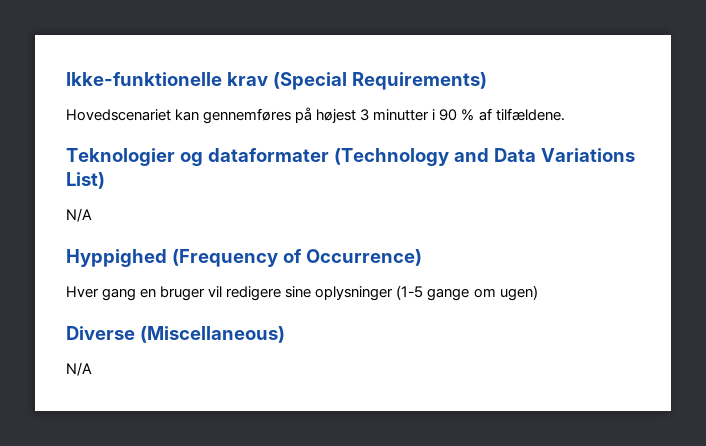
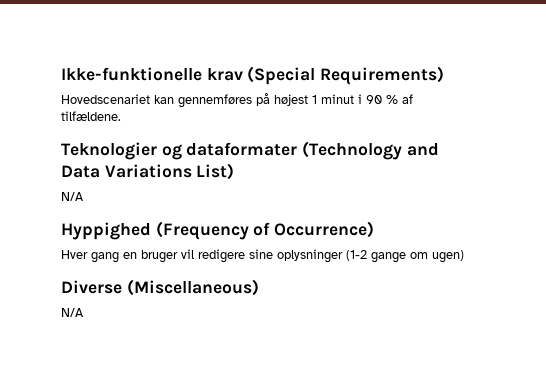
- Hovedscenariet kan gennemføres på højest 3 minutter i 90 % af tilfældene.
+ Hovedscenariet kan gennemføres på højest 1 minut i 90 % af tilfældene.
- Hver gang en bruger vil redigere sine oplysninger (1-5 gange om ugen)
+ Hver gang en bruger vil redigere sine oplysninger (1-2 gange om ugen)

